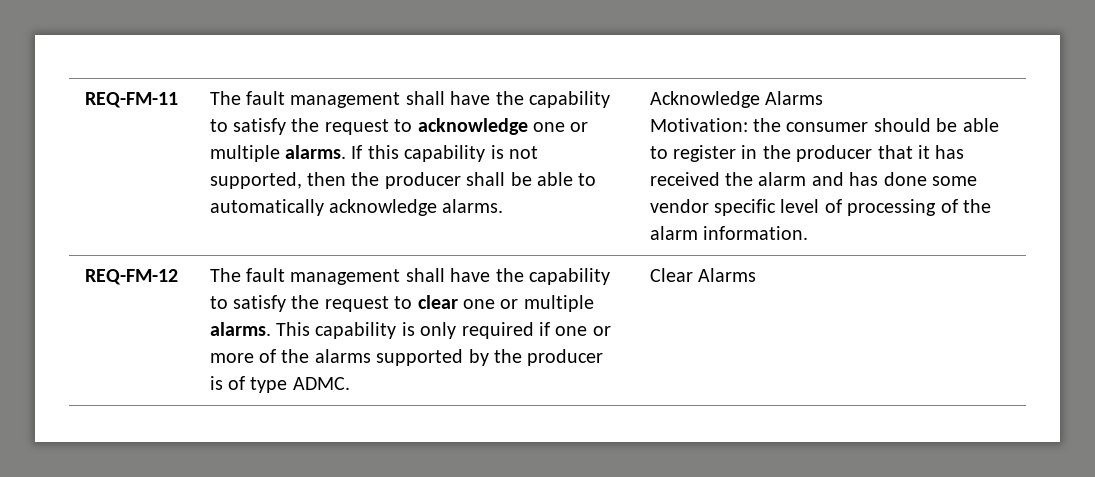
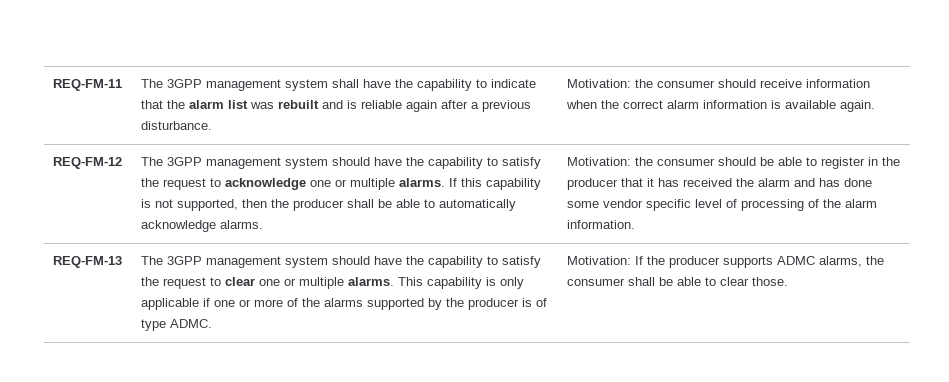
- The fault management shall have the capability to satisfy the request to acknowledge one or multiple alarms.
+ The 3GPP management system shall have the capability to indicate that the alarm list was rebuilt and is reliable again after a previous disturbance. | Motivation: the consumer should receive information when the correct alarm information is available again.
+ REQ-FM-12 | The 3GPP management system should have the capability to satisfy the request to acknowledge one or multiple alarms.
- Acknowledge Alarms
- REQ-FM-12 | The fault management shall have the capability to satisfy the request to clear one or multiple alarms.
+ REQ-FM-13 | The 3GPP management system should have the capability to satisfy the request to clear one or multiple alarms.
- This capability is only required if one or more of the alarms supported by the producer is of type ADMC.
+ This capability is only applicable if one or more of the alarms supported by the producer is of type ADMC.
- Clear Alarms
+ Motivation: If the producer supports ADMC alarms, the consumer shall be able to clear those.

